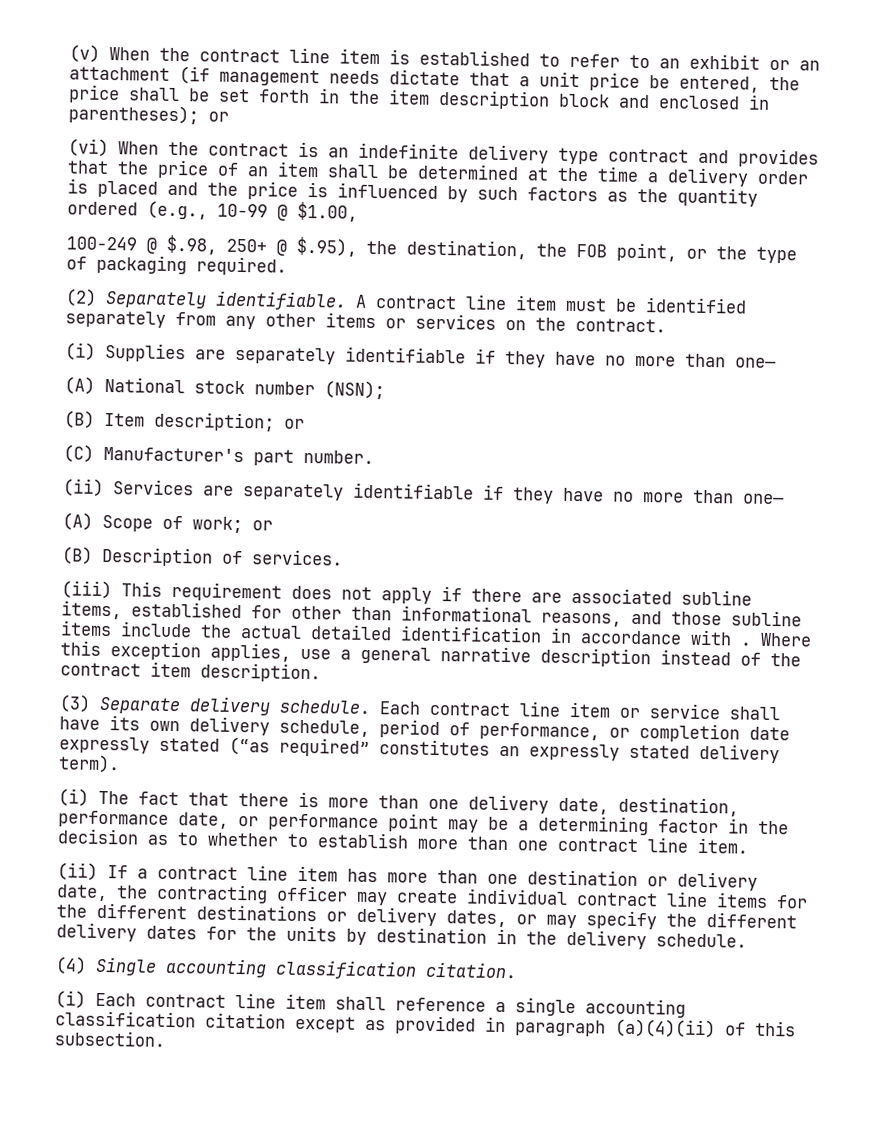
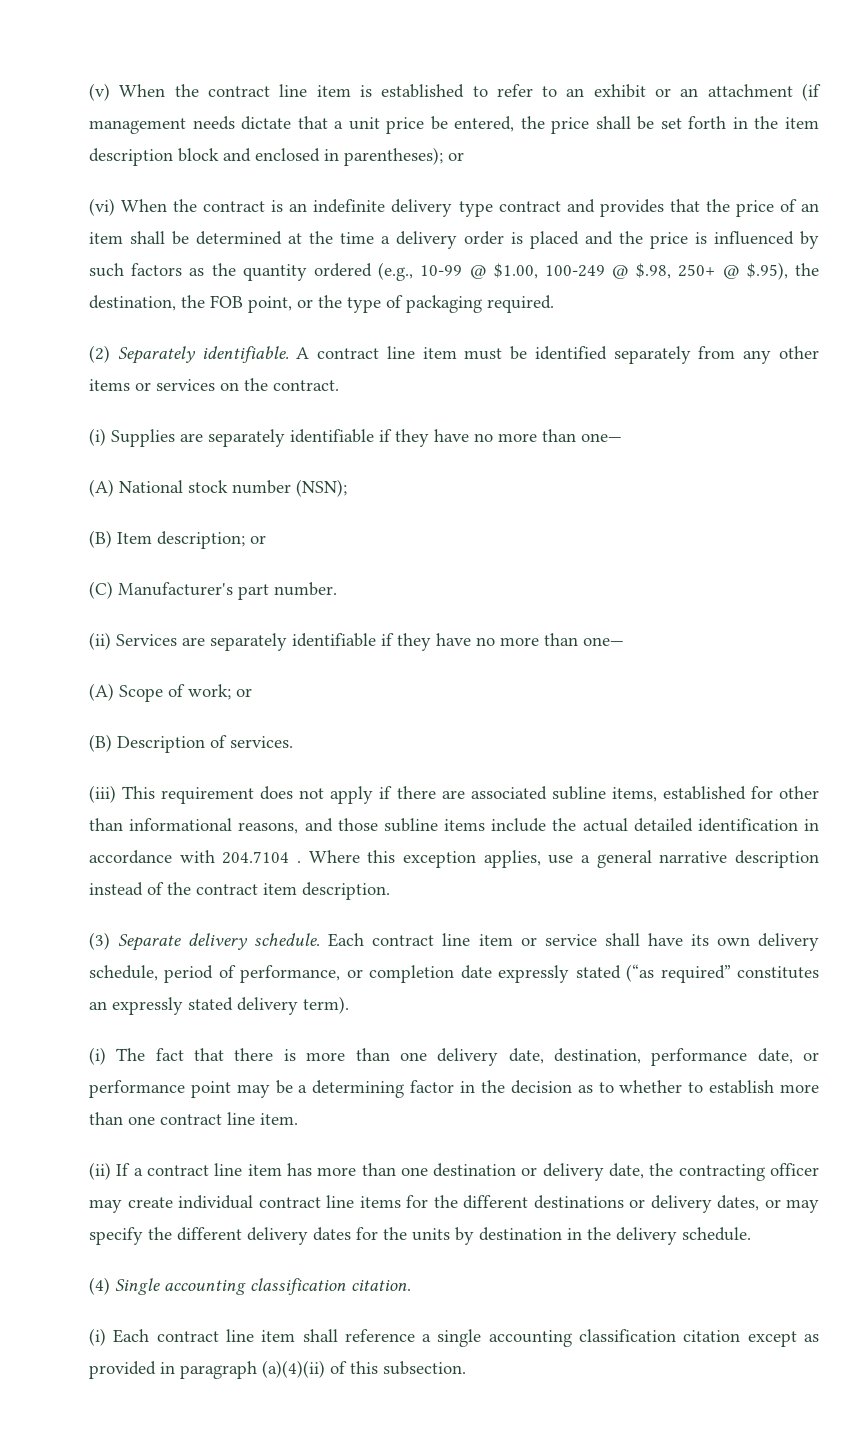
- (vi) When the contract is an indefinite delivery type contract and provides that the price of an item shall be determined at the time a delivery order is placed and the price is influenced by such factors as the quantity ordered (e.g., 10-99 @ $1.00,
- 100-249 @ $.98, 250+ @ $.95), the destination, the FOB point, or the type of packaging required.
+ (vi) When the contract is an indefinite delivery type contract and provides that the price of an item shall be determined at the time a delivery order is placed and the price is influenced by such factors as the quantity ordered (e.g., 10-99 @ $1.00, 100-249 @ $.98, 250+ @ $.95), the destination, the FOB point, or the type of packaging required.
- (iii) This requirement does not apply if there are associated subline items, established for other than informational reasons, and those subline items include the actual detailed identification in accordance with .
+ (iii) This requirement does not apply if there are associated subline items, established for other than informational reasons, and those subline items include the actual detailed identification in accordance with 204.7104 .

